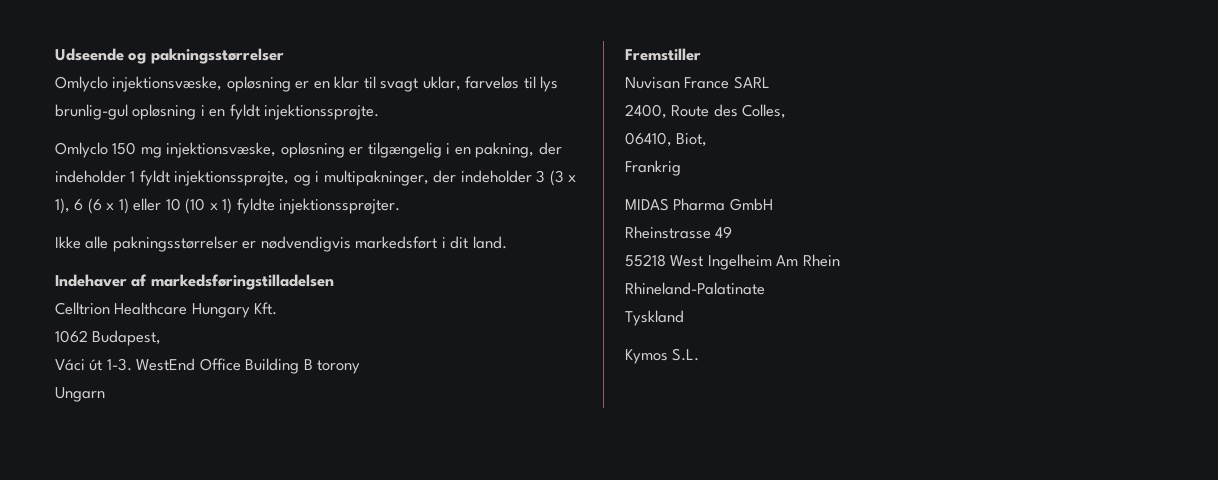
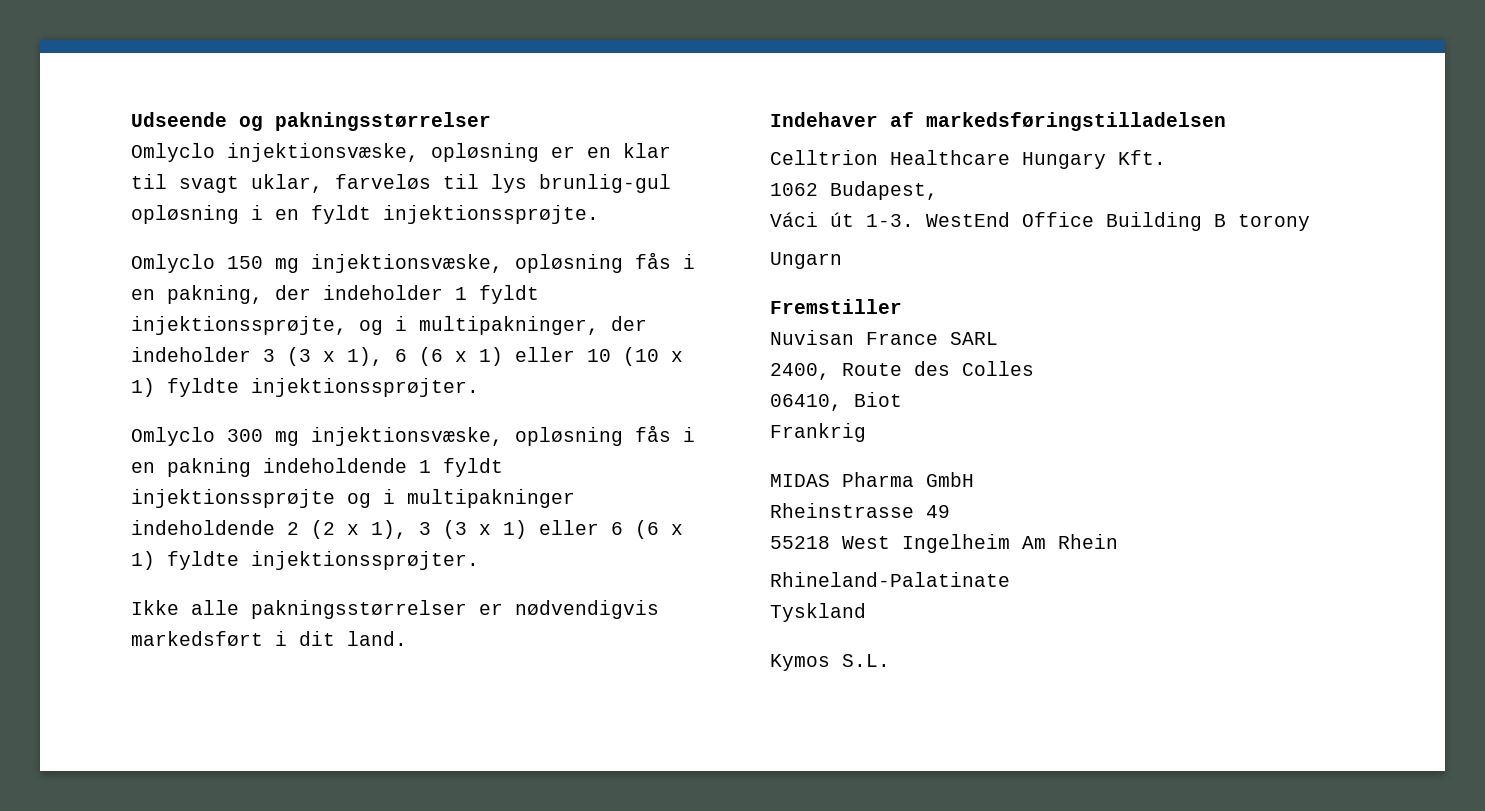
- Omlyclo 150 mg injektionsvæske, opløsning er tilgængelig i en pakning, der indeholder 1 fyldt injektionssprøjte, og i multipakninger, der indeholder 3 (3 x 1), 6 (6 x 1) eller 10 (10 x 1) fyldte injektionssprøjter.
+ Omlyclo 150 mg injektionsvæske, opløsning fås i en pakning, der indeholder 1 fyldt injektionssprøjte, og i multipakninger, der indeholder 3 (3 x 1), 6 (6 x 1) eller 10 (10 x 1) fyldte injektionssprøjter.
+ Omlyclo 300 mg injektionsvæske, opløsning fås i en pakning indeholdende 1 fyldt injektionssprøjte og i multipakninger indeholdende 2 (2 x 1), 3 (3 x 1) eller 6 (6 x 1) fyldte injektionssprøjter.
- 2400, Route des Colles,
+ 2400, Route des Colles
- 06410, Biot,
+ 06410, Biot

